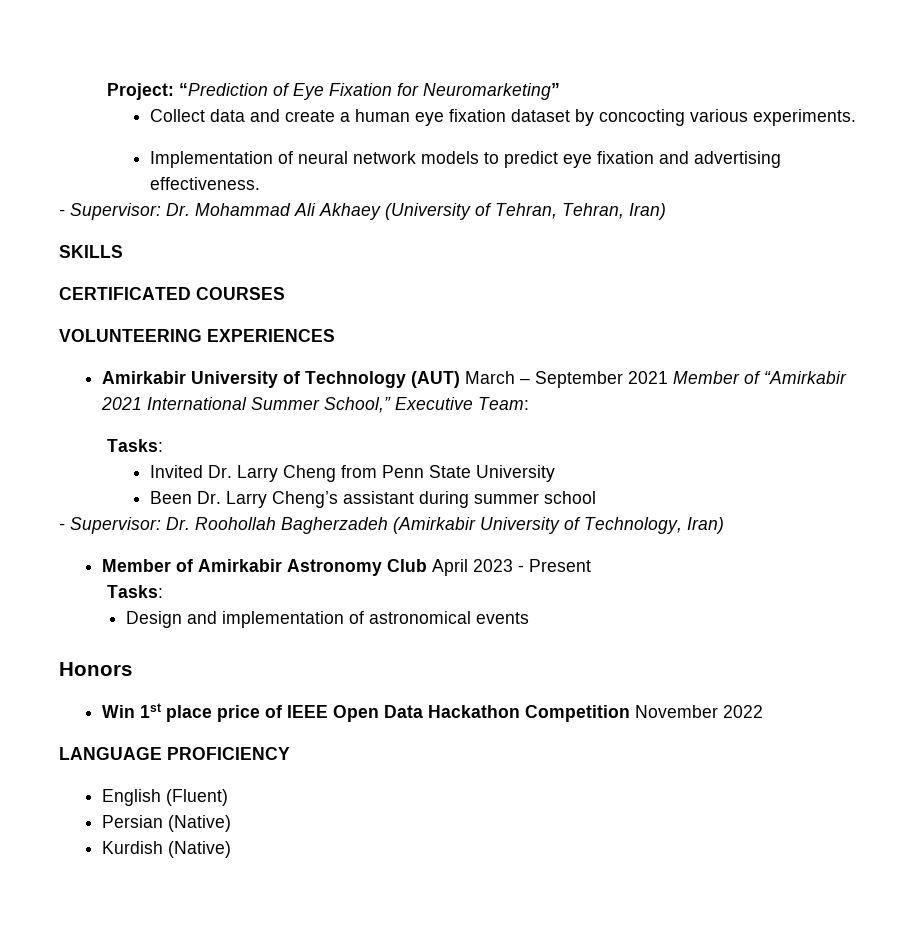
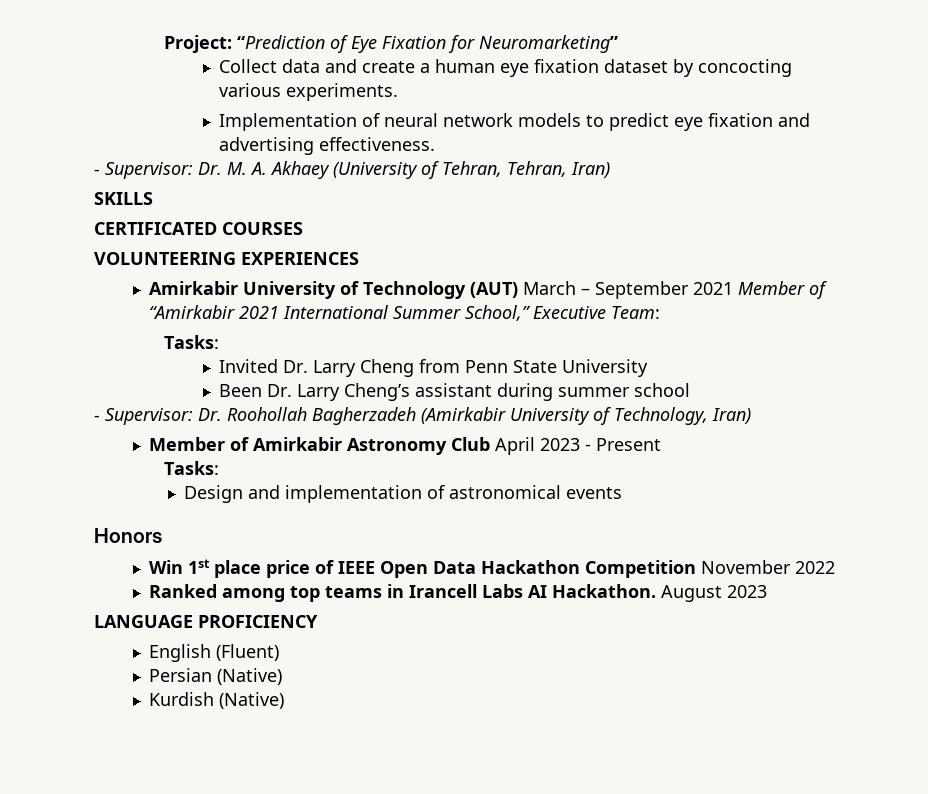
- - Supervisor: Dr. Mohammad Ali Akhaey (University of Tehran, Tehran, Iran)
+ - Supervisor: Dr. M. A. Akhaey (University of Tehran, Tehran, Iran)
+ Ranked among top teams in Irancell Labs AI Hackathon. August 2023

